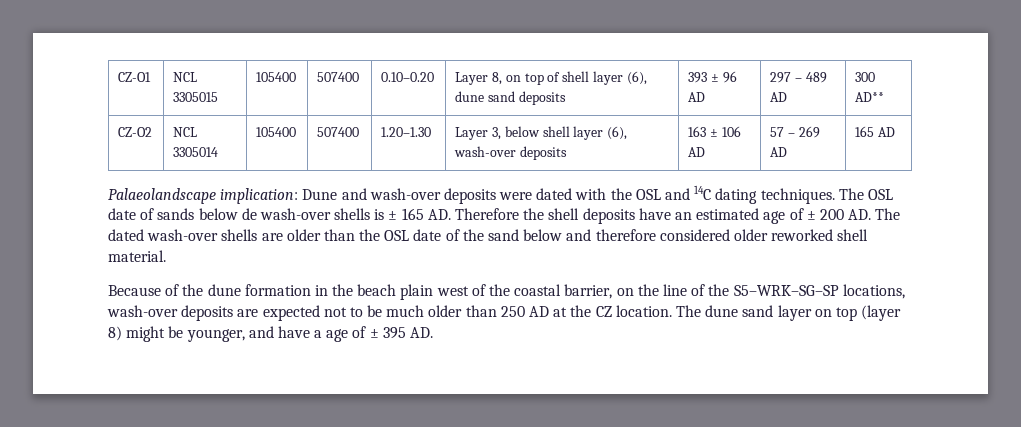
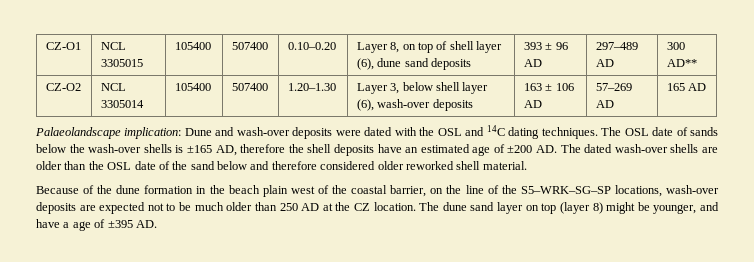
- CZ-O1 | NCL 3305015 | 105400 | 507400 | 0.10–0.20 | Layer 8, on top of shell layer (6), dune sand deposits | 393 ± 96 AD | 297 – 489 AD | 300 AD**
+ CZ-O1 | NCL 3305015 | 105400 | 507400 | 0.10–0.20 | Layer 8, on top of shell layer (6), dune sand deposits | 393 ± 96 AD | 297–489 AD | 300 AD**
- CZ-O2 | NCL 3305014 | 105400 | 507400 | 1.20–1.30 | Layer 3, below shell layer (6), wash-over deposits | 163 ± 106 AD | 57 – 269 AD | 165 AD
+ CZ-O2 | NCL 3305014 | 105400 | 507400 | 1.20–1.30 | Layer 3, below shell layer (6), wash-over deposits | 163 ± 106 AD | 57–269 AD | 165 AD
- The OSL date of sands below de wash-over shells is ± 165 AD. Therefore the shell deposits have an estimated age of ± 200 AD. The dated wash-over shells are older than the OSL date of the sand below and therefore considered older reworked shell material.
+ The OSL date of sands below the wash-over shells is ±165 AD, therefore the shell deposits have an estimated age of ±200 AD. The dated wash-over shells are older than the OSL date of the sand below and therefore considered older reworked shell material.
- The dune sand layer on top (layer 8) might be younger, and have a age of ± 395 AD.
+ The dune sand layer on top (layer 8) might be younger, and have a age of ±395 AD.

